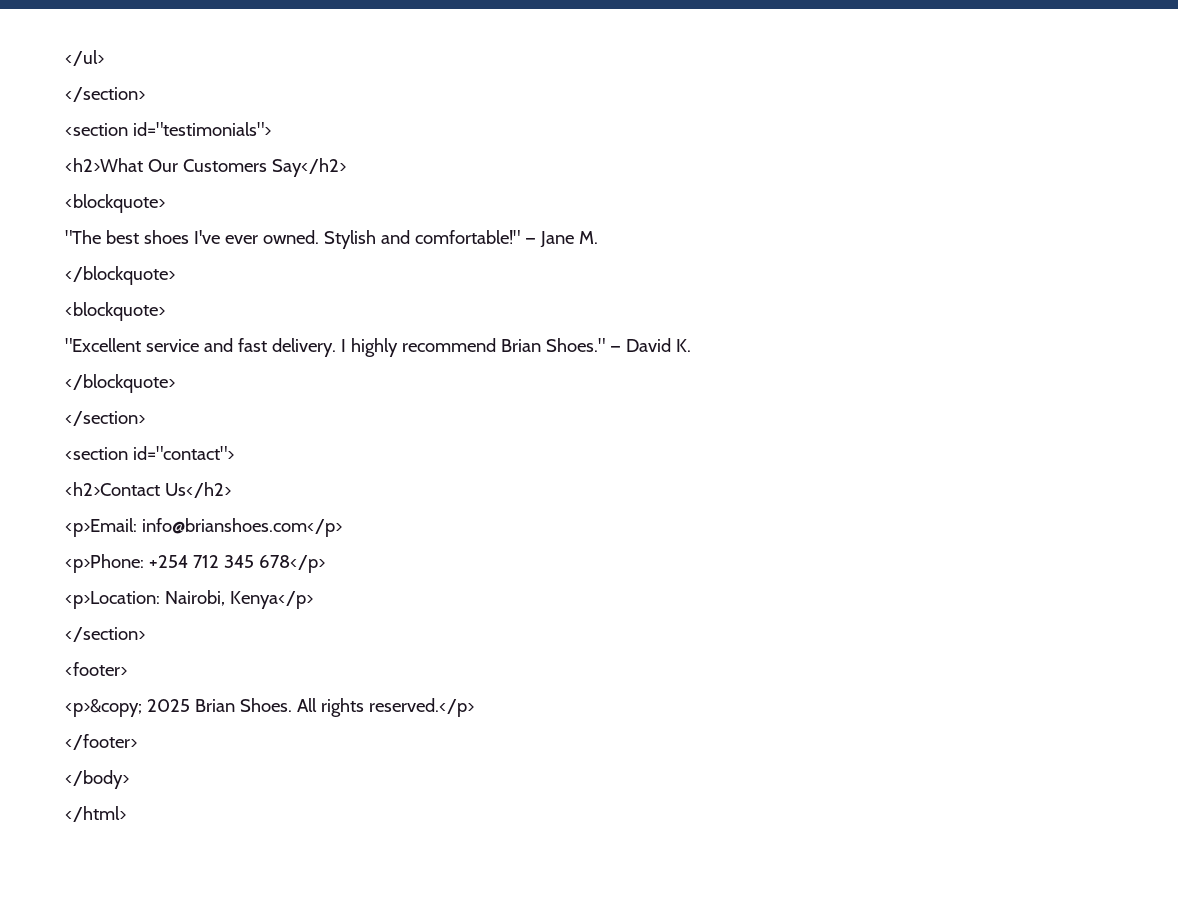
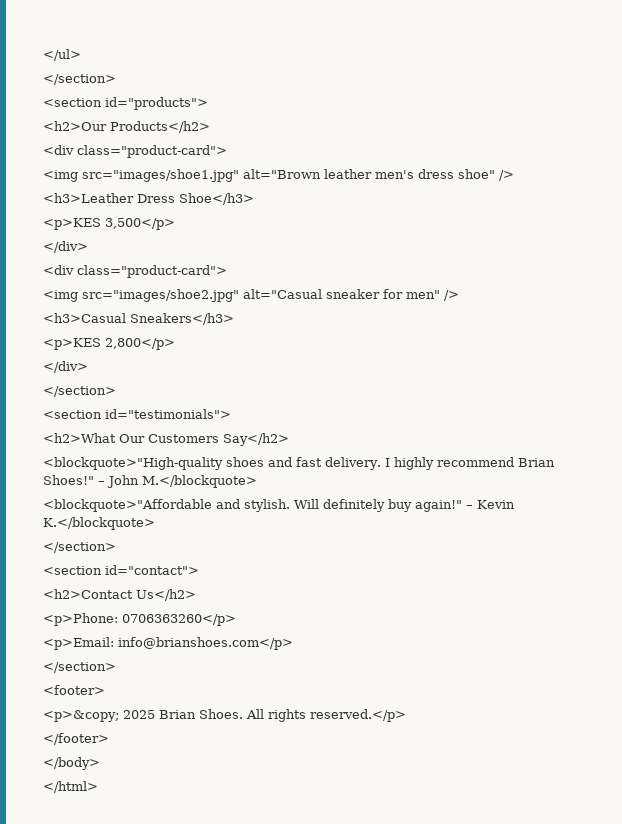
+ <section id="products">
+ <h2>Our Products</h2>
+ <div class="product-card">
+ <img src="images/shoe1.jpg" alt="Brown leather men's dress shoe" />
+ <h3>Leather Dress Shoe</h3>
+ <p>KES 3,500</p>
+ </div>
+ <div class="product-card">
+ <img src="images/shoe2.jpg" alt="Casual sneaker for men" />
+ <h3>Casual Sneakers</h3>
+ <p>KES 2,800</p>
+ </div>
+ </section>
  <h2>What Our Customers Say</h2>
- <blockquote>
- "The best shoes I've ever owned. Stylish and comfortable!" — Jane M.
- </blockquote>
- <blockquote>
- "Excellent service and fast delivery.
+ <blockquote>"High-quality shoes and fast delivery.
- I highly recommend Brian Shoes." — David K.
- </blockquote>
+ I highly recommend Brian Shoes!" – John M.</blockquote>
+ <blockquote>"Affordable and stylish. Will definitely buy again!" – Kevin K.</blockquote>
+ <p>Phone: 0706363260</p>
- <p>Phone: +254 712 345 678</p>
- <p>Location: Nairobi, Kenya</p>

